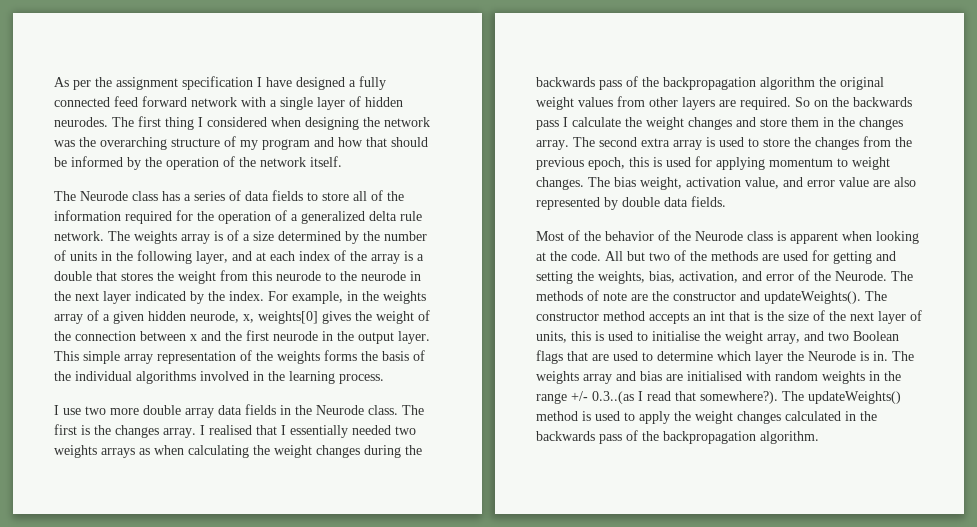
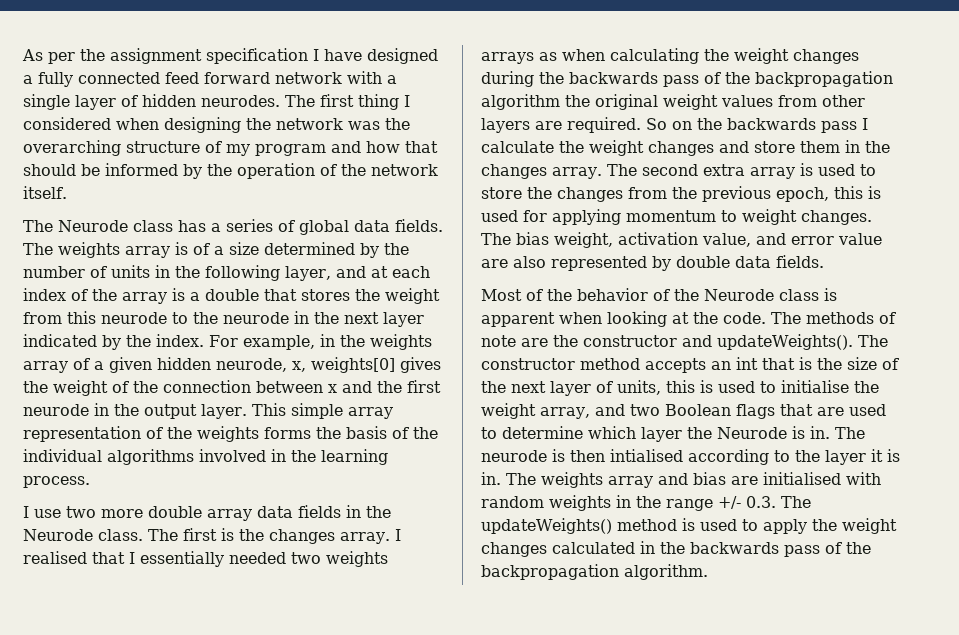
- The Neurode class has a series of data fields to store all of the information required for the operation of a generalized delta rule network.
+ The Neurode class has a series of global data fields.
- All but two of the methods are used for getting and setting the weights, bias, activation, and error of the Neurode.
- The weights array and bias are initialised with random weights in the range +/- 0.3..(as I read that somewhere?). The updateWeights() method is used to apply the weight changes calculated in the backwards pass of the backpropagation algorithm.
+ The neurode is then intialised according to the layer it is in. The weights array and bias are initialised with random weights in the range +/- 0.3. The updateWeights() method is used to apply the weight changes calculated in the backwards pass of the backpropagation algorithm.

